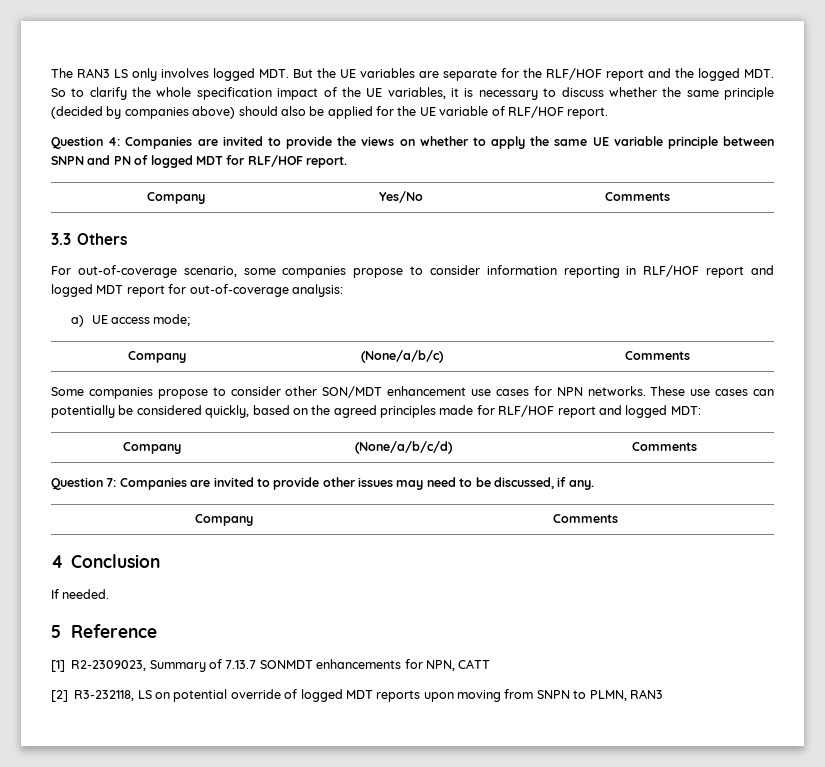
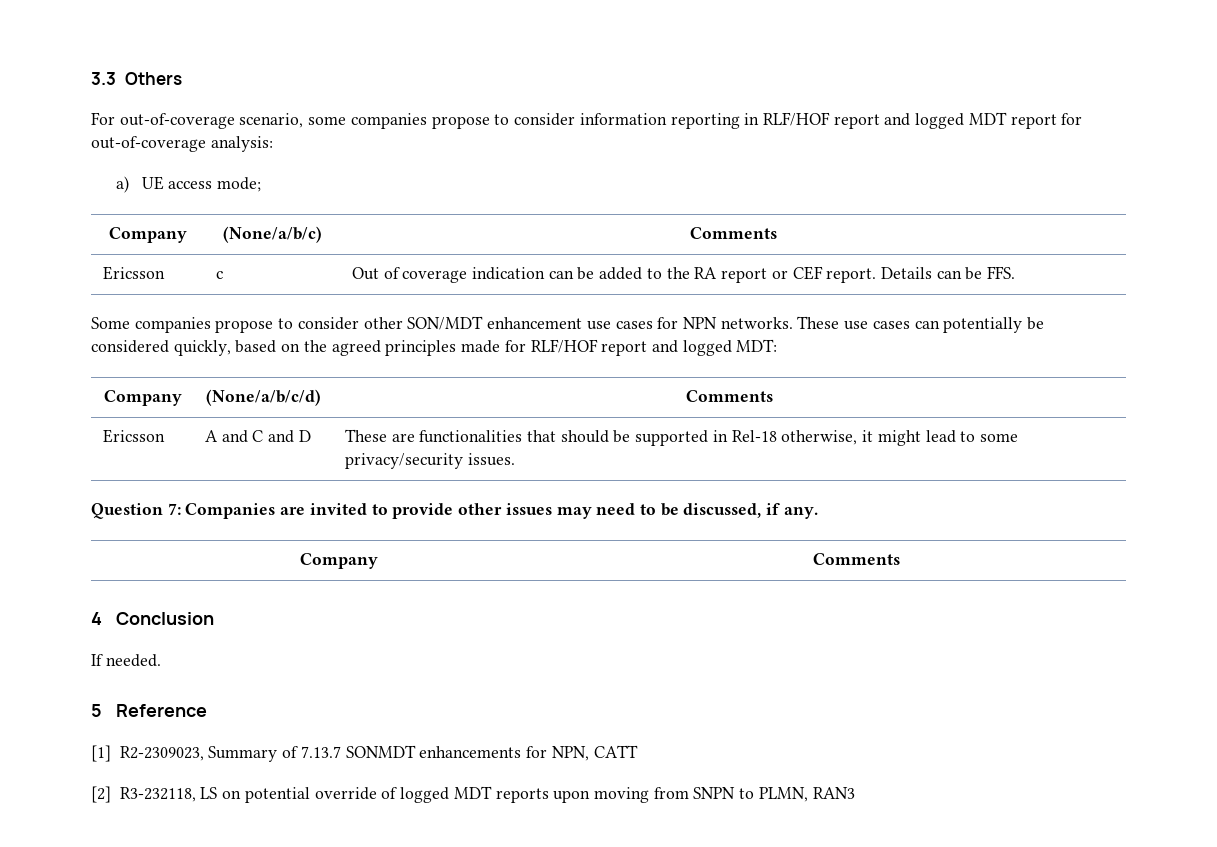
- The RAN3 LS only involves logged MDT. But the UE variables are separate for the RLF/HOF report and the logged MDT. So to clarify the whole specification impact of the UE variables, it is necessary to discuss whether the same principle (decided by companies above) should also be applied for the UE variable of RLF/HOF report.
- Question 4: Companies are invited to provide the views on whether to apply the same UE variable principle between SNPN and PN of logged MDT for RLF/HOF report.
- Company | Yes/No | Comments
+ Ericsson | c | Out of coverage indication can be added to the RA report or CEF report. Details can be FFS.
+ Ericsson | A and C and D | These are functionalities that should be supported in Rel-18 otherwise, it might lead to some privacy/security issues.

